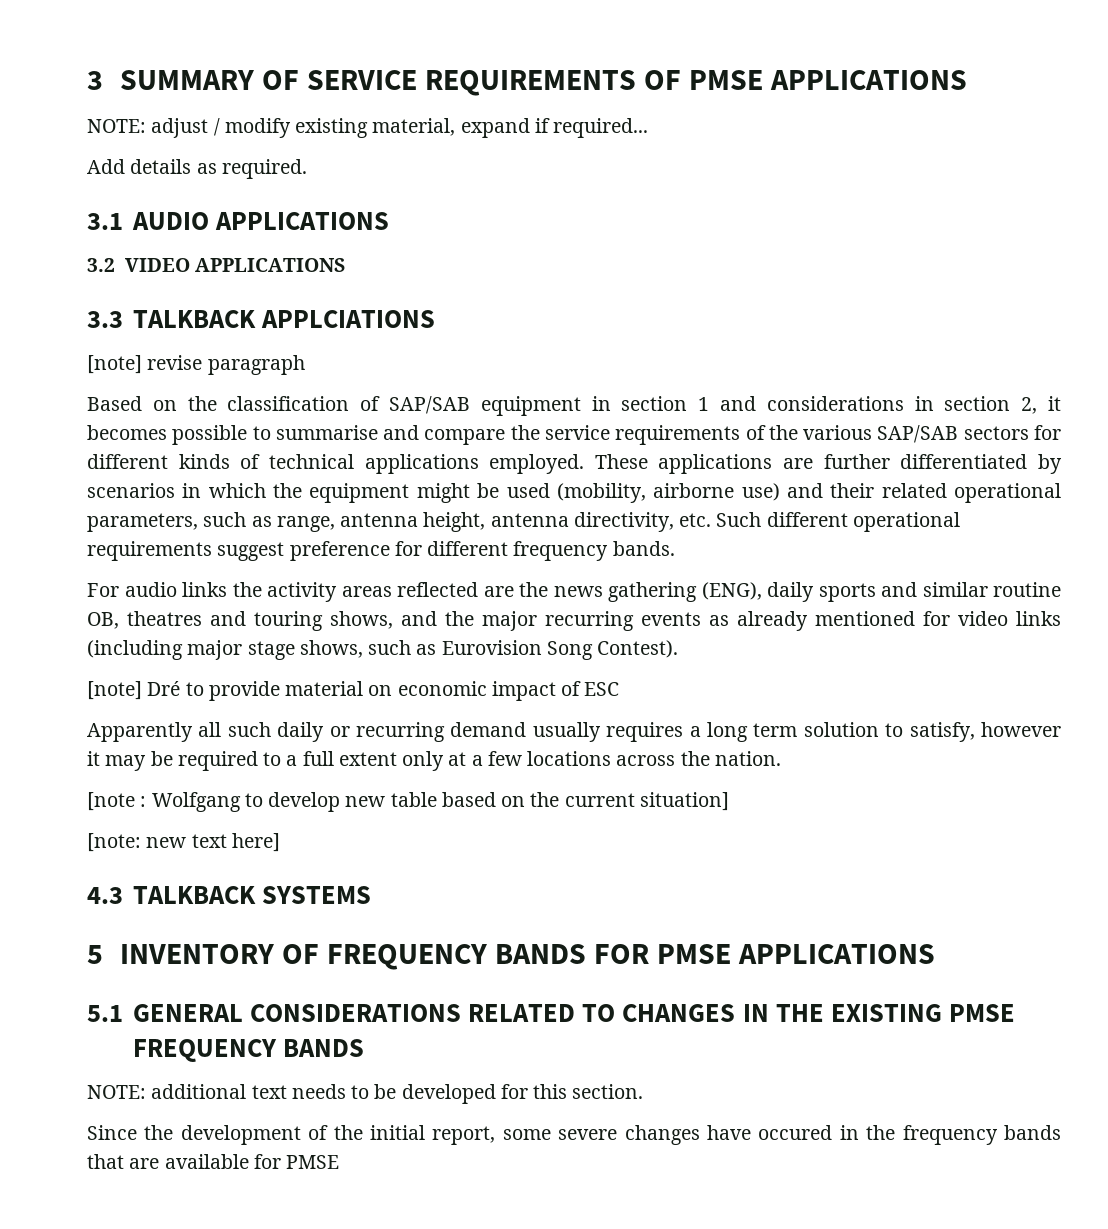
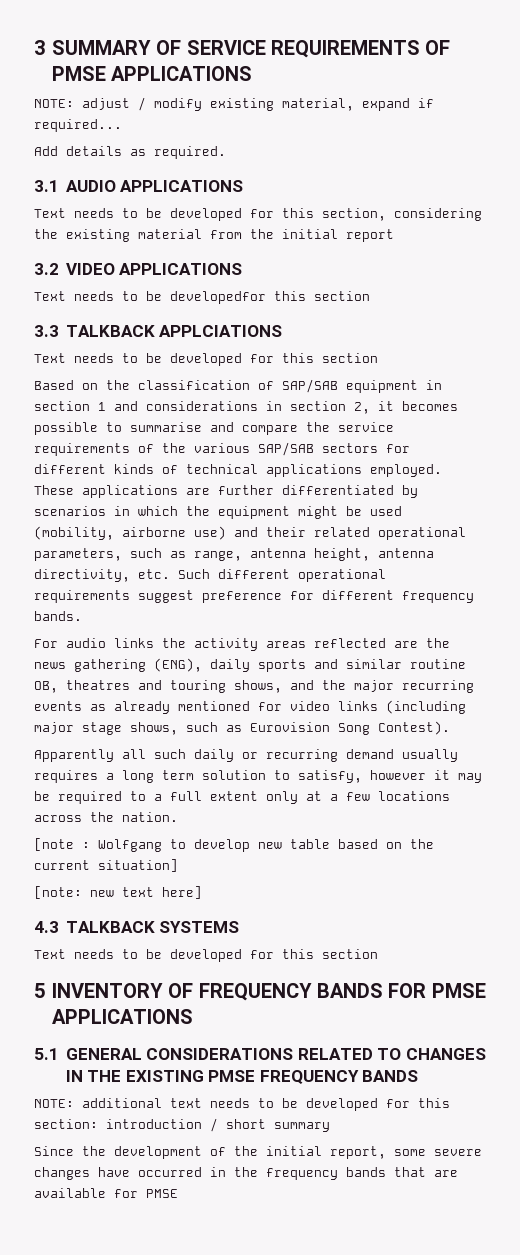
+ Text needs to be developed for this section, considering the existing material from the initial report
  3.2 VIDEO APPLICATIONS
+ Text needs to be developedfor this section
  3.3 TALKBACK APPLCIATIONS
- [note] revise paragraph
+ Text needs to be developed for this section
- [note] Dré to provide material on economic impact of ESC
  4.3 TALKBACK SYSTEMS
+ Text needs to be developed for this section
- NOTE: additional text needs to be developed for this section.
+ NOTE: additional text needs to be developed for this section: introduction / short summary
- Since the development of the initial report, some severe changes have occured in the frequency bands that are available for PMSE
+ Since the development of the initial report, some severe changes have occurred in the frequency bands that are available for PMSE

